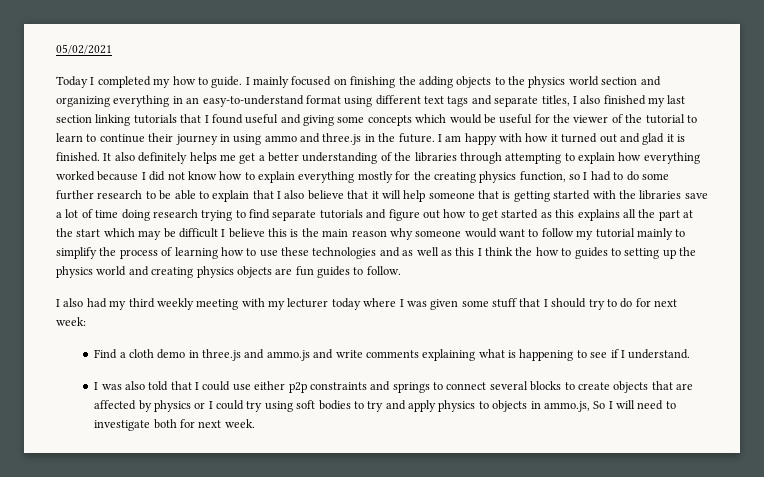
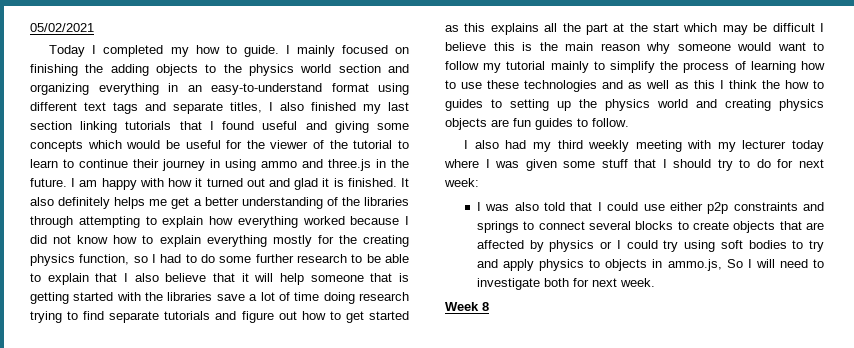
- Find a cloth demo in three.js and ammo.js and write comments explaining what is happening to see if I understand.
+ Week 8

